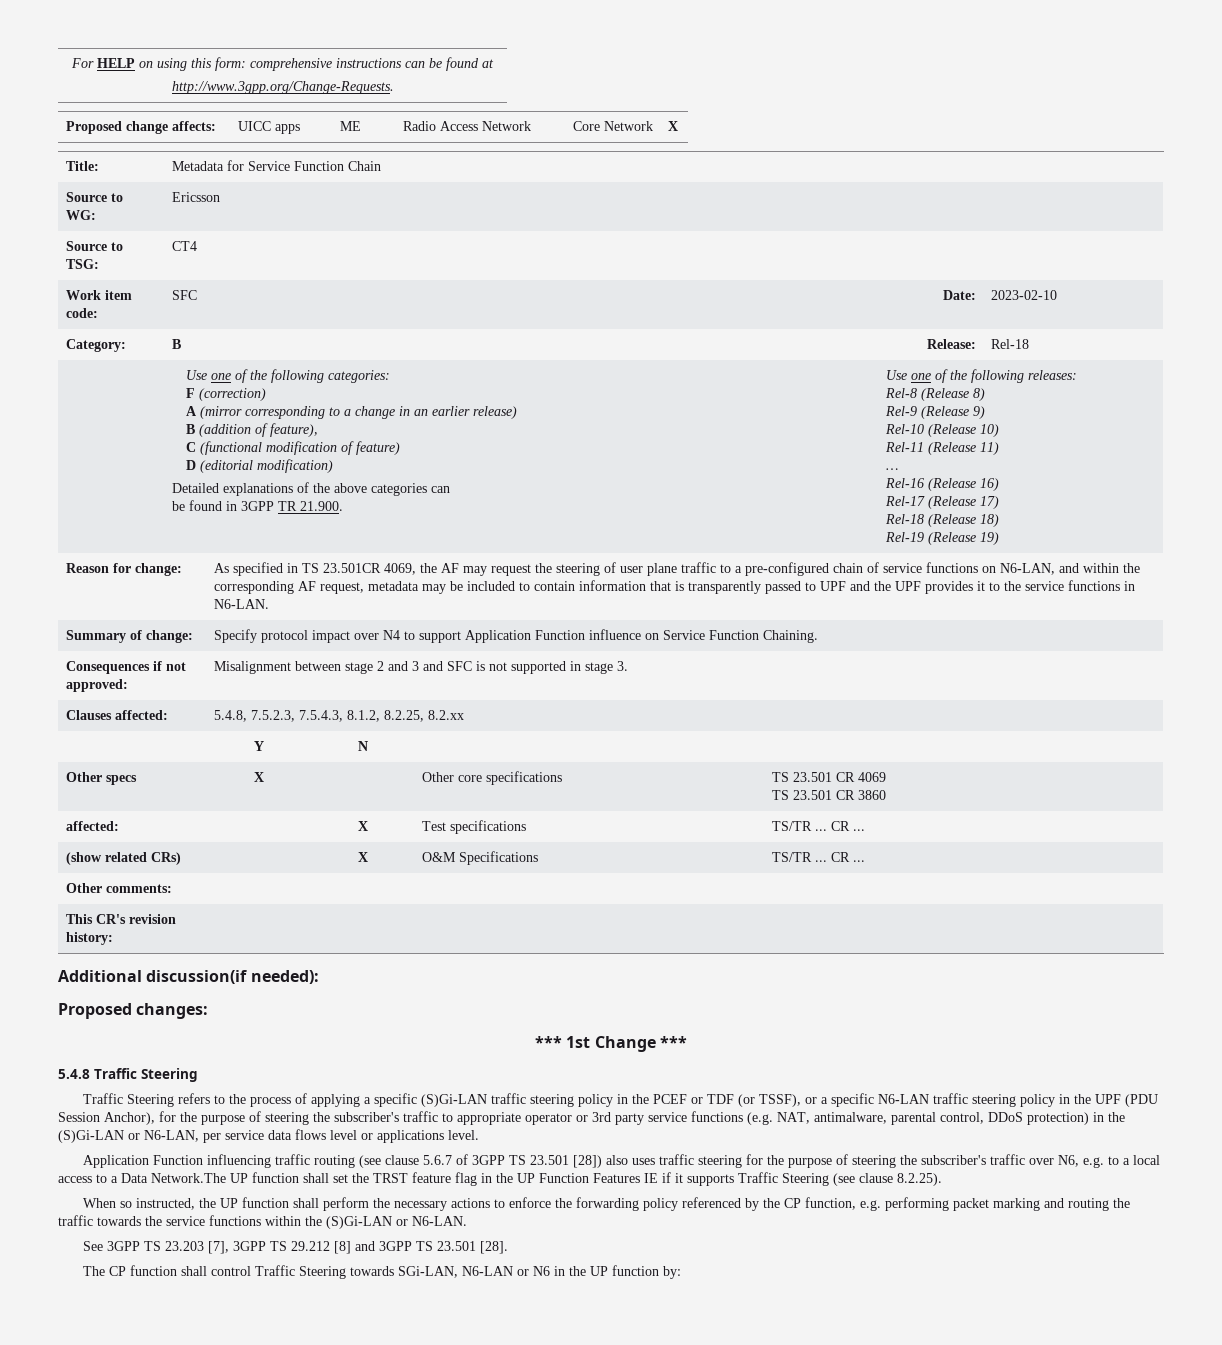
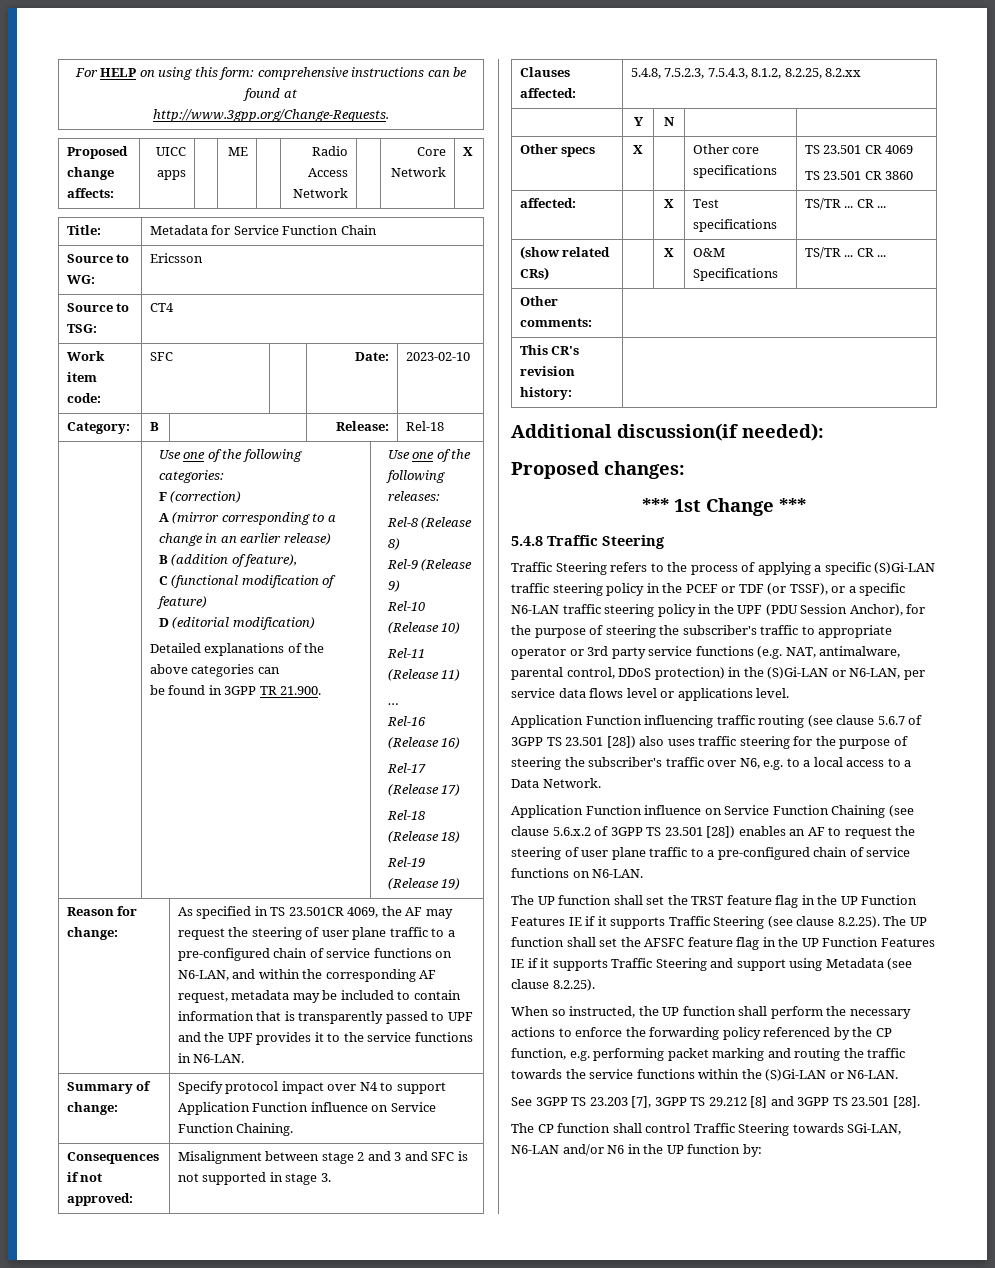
- Application Function influencing traffic routing (see clause 5.6.7 of 3GPP TS 23.501 [28]) also uses traffic steering for the purpose of steering the subscriber's traffic over N6, e.g. to a local access to a Data Network.The UP function shall set the TRST feature flag in the UP Function Features IE if it supports Traffic Steering (see clause 8.2.25).
+ Application Function influencing traffic routing (see clause 5.6.7 of 3GPP TS 23.501 [28]) also uses traffic steering for the purpose of steering the subscriber's traffic over N6, e.g. to a local access to a Data Network.
+ Application Function influence on Service Function Chaining (see clause 5.6.x.2 of 3GPP TS 23.501 [28]) enables an AF to request the steering of user plane traffic to a pre-configured chain of service functions on N6-LAN.
+ The UP function shall set the TRST feature flag in the UP Function Features IE if it supports Traffic Steering (see clause 8.2.25). The UP function shall set the AFSFC feature flag in the UP Function Features IE if it supports Traffic Steering and support using Metadata (see clause 8.2.25).
- The CP function shall control Traffic Steering towards SGi-LAN, N6-LAN or N6 in the UP function by:
+ The CP function shall control Traffic Steering towards SGi-LAN, N6-LAN and/or N6 in the UP function by:

